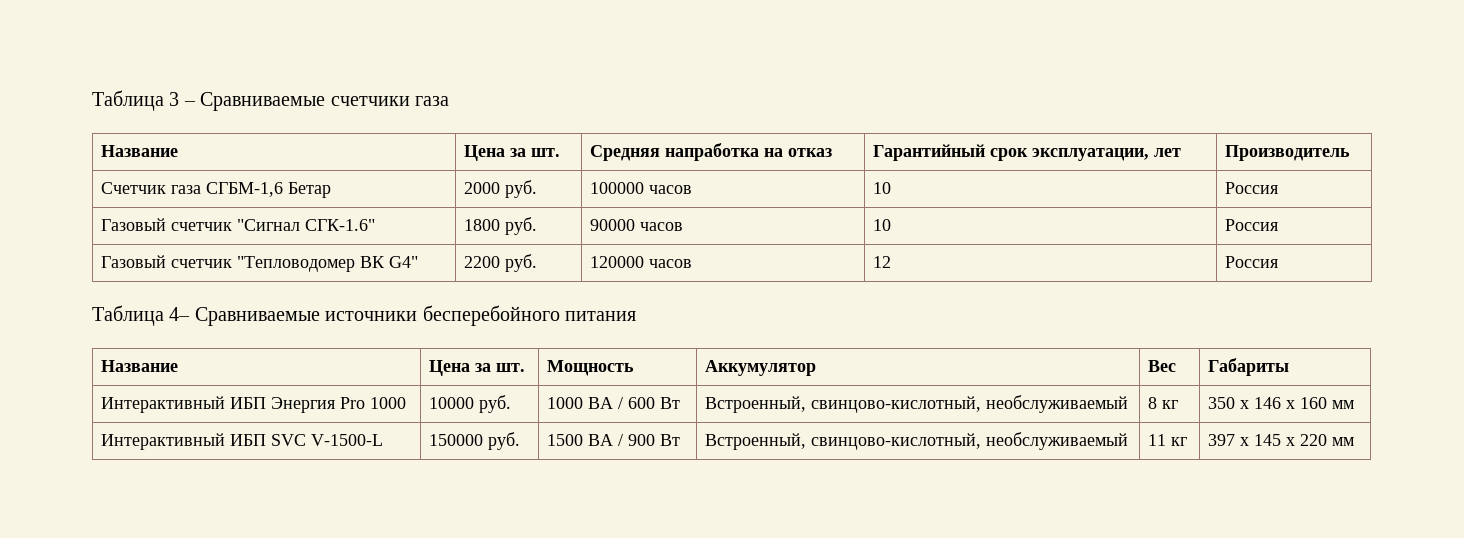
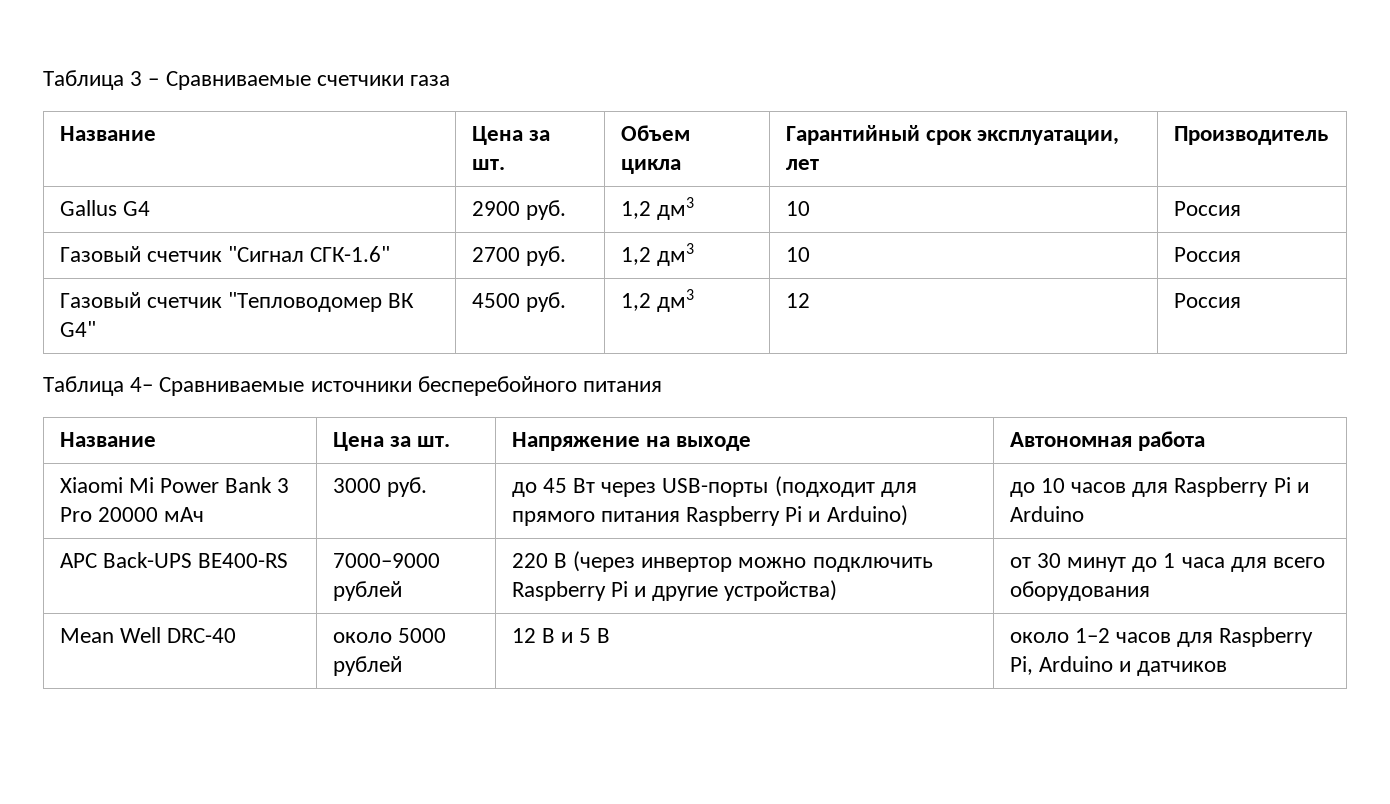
- Название | Цена за шт. | Средняя напработка на отказ | Гарантийный срок эксплуатации, лет | Производитель
+ Название | Цена за шт. | Объем цикла | Гарантийный срок эксплуатации, лет | Производитель
- Счетчик газа СГБМ-1,6 Бетар | 2000 руб. | 100000 часов | 10 | Россия
+ Gallus G4 | 2900 руб. | 1,2 дм3 | 10 | Россия
- Газовый счетчик "Сигнал СГК-1.6" | 1800 руб. | 90000 часов | 10 | Россия
+ Газовый счетчик "Сигнал СГК-1.6" | 2700 руб. | 1,2 дм3 | 10 | Россия
- Газовый счетчик "Тепловодомер ВК G4" | 2200 руб. | 120000 часов | 12 | Россия
+ Газовый счетчик "Тепловодомер ВК G4" | 4500 руб. | 1,2 дм3 | 12 | Россия
- Название | Цена за шт. | Мощность | Аккумулятор | Вес | Габариты
- Интерактивный ИБП Энергия Pro 1000 | 10000 руб. | 1000 ВА / 600 Вт | Встроенный, свинцово-кислотный, необслуживаемый | 8 кг | 350 x 146 x 160 мм
- Интерактивный ИБП SVC V-1500-L | 150000 руб. | 1500 ВА / 900 Вт | Встроенный, свинцово-кислотный, необслуживаемый | 11 кг | 397 x 145 x 220 мм
+ Название | Цена за шт. | Напряжение на выходе | Автономная работа
+ Xiaomi Mi Power Bank 3 Pro 20000 мАч | 3000 руб. | до 45 Вт через USB-порты (подходит для прямого питания Raspberry Pi и Arduino) | до 10 часов для Raspberry Pi и Arduino
+ APC Back-UPS BE400-RS | 7000–9000 рублей | 220 В (через инвертор можно подключить Raspberry Pi и другие устройства) | от 30 минут до 1 часа для всего оборудования
+ Mean Well DRC-40 | около 5000 рублей | 12 В и 5 В | около 1–2 часов для Raspberry Pi, Arduino и датчиков

